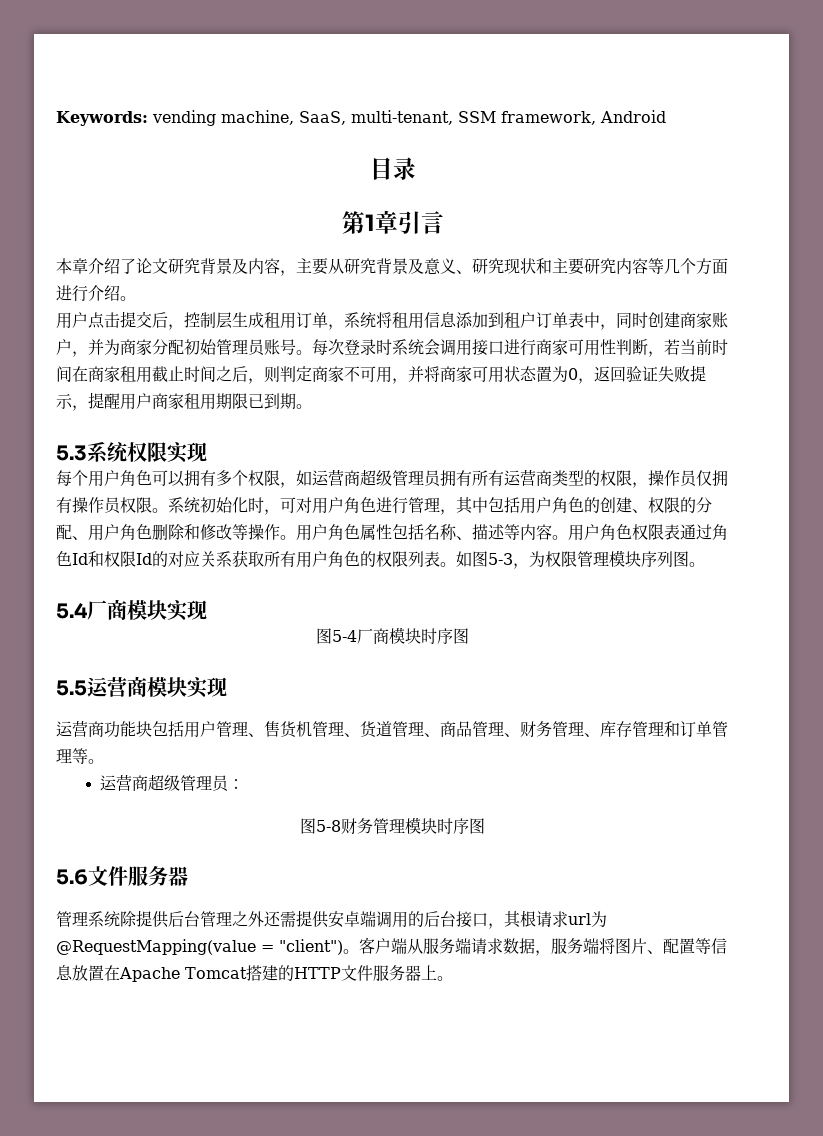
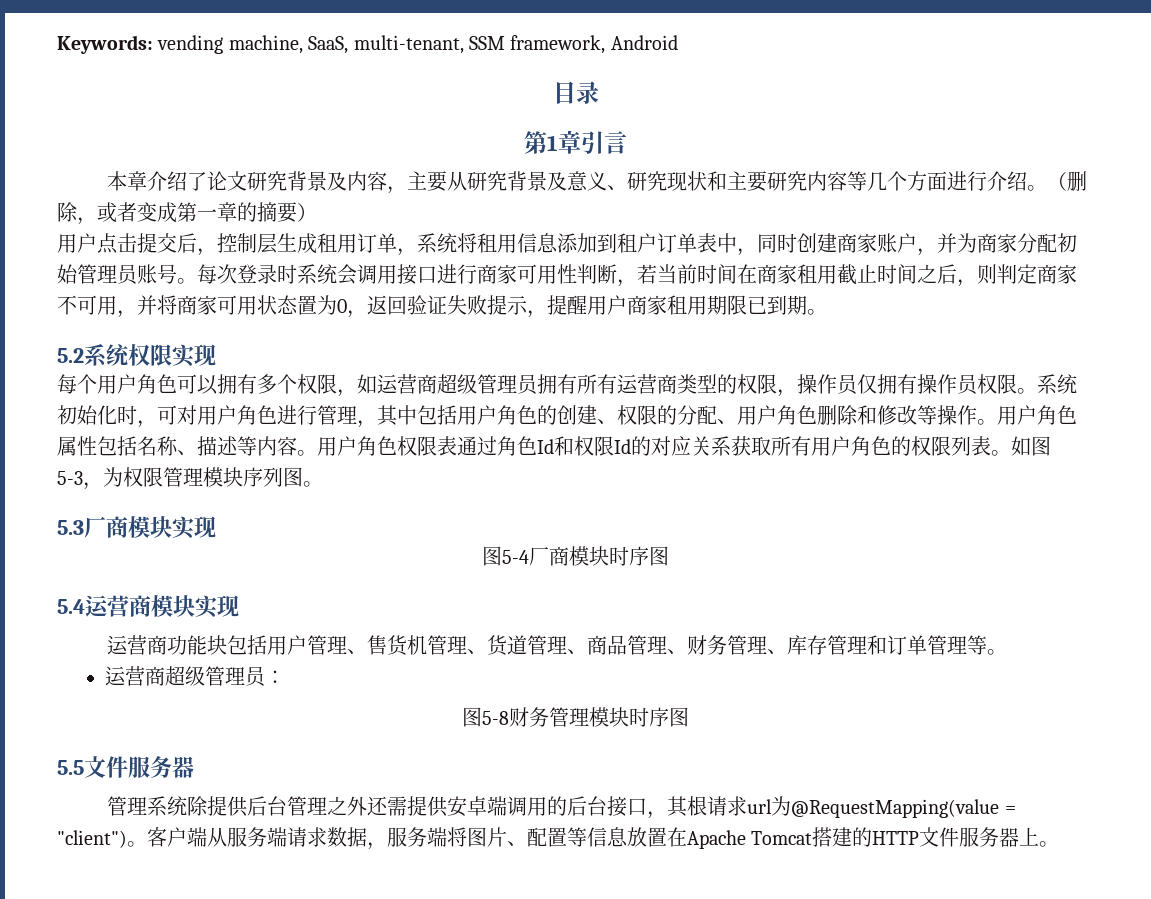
+ （删除，或者变成第一章的摘要）
- 5.3系统权限实现
+ 5.2系统权限实现
- 5.4厂商模块实现
+ 5.3厂商模块实现
- 5.5运营商模块实现
+ 5.4运营商模块实现
- 5.6文件服务器
+ 5.5文件服务器

